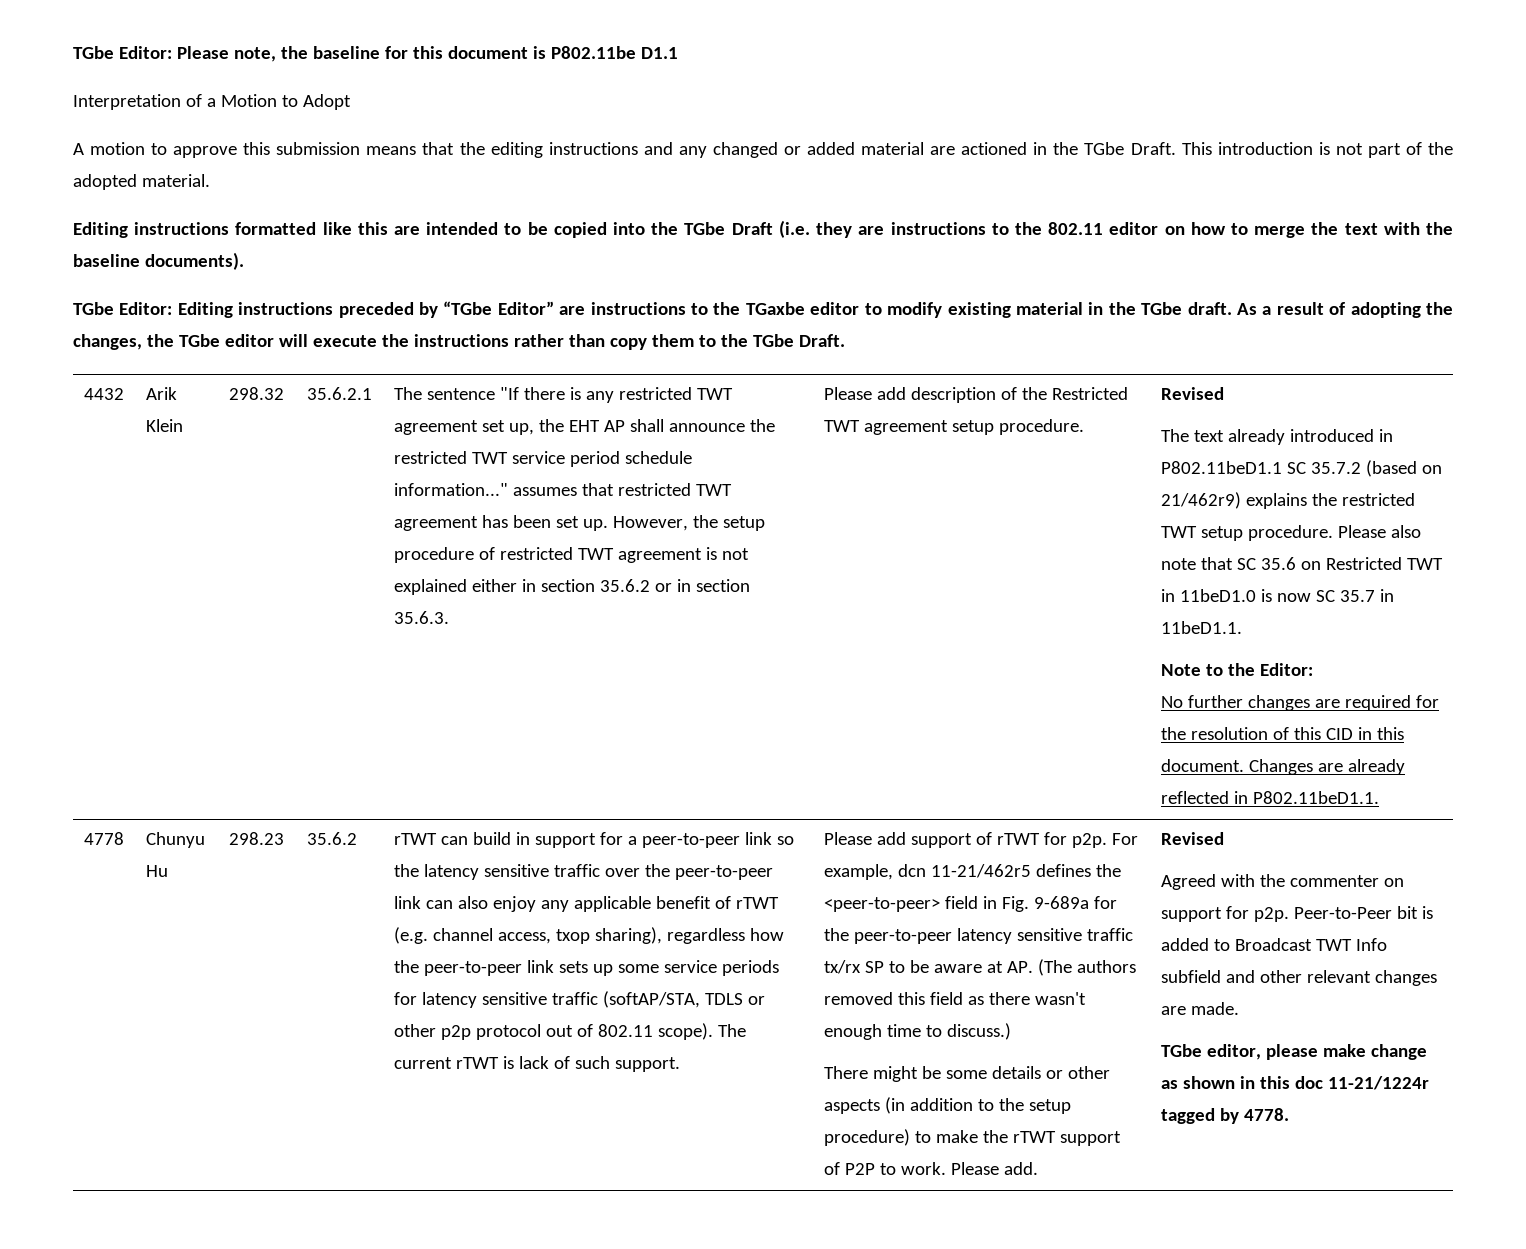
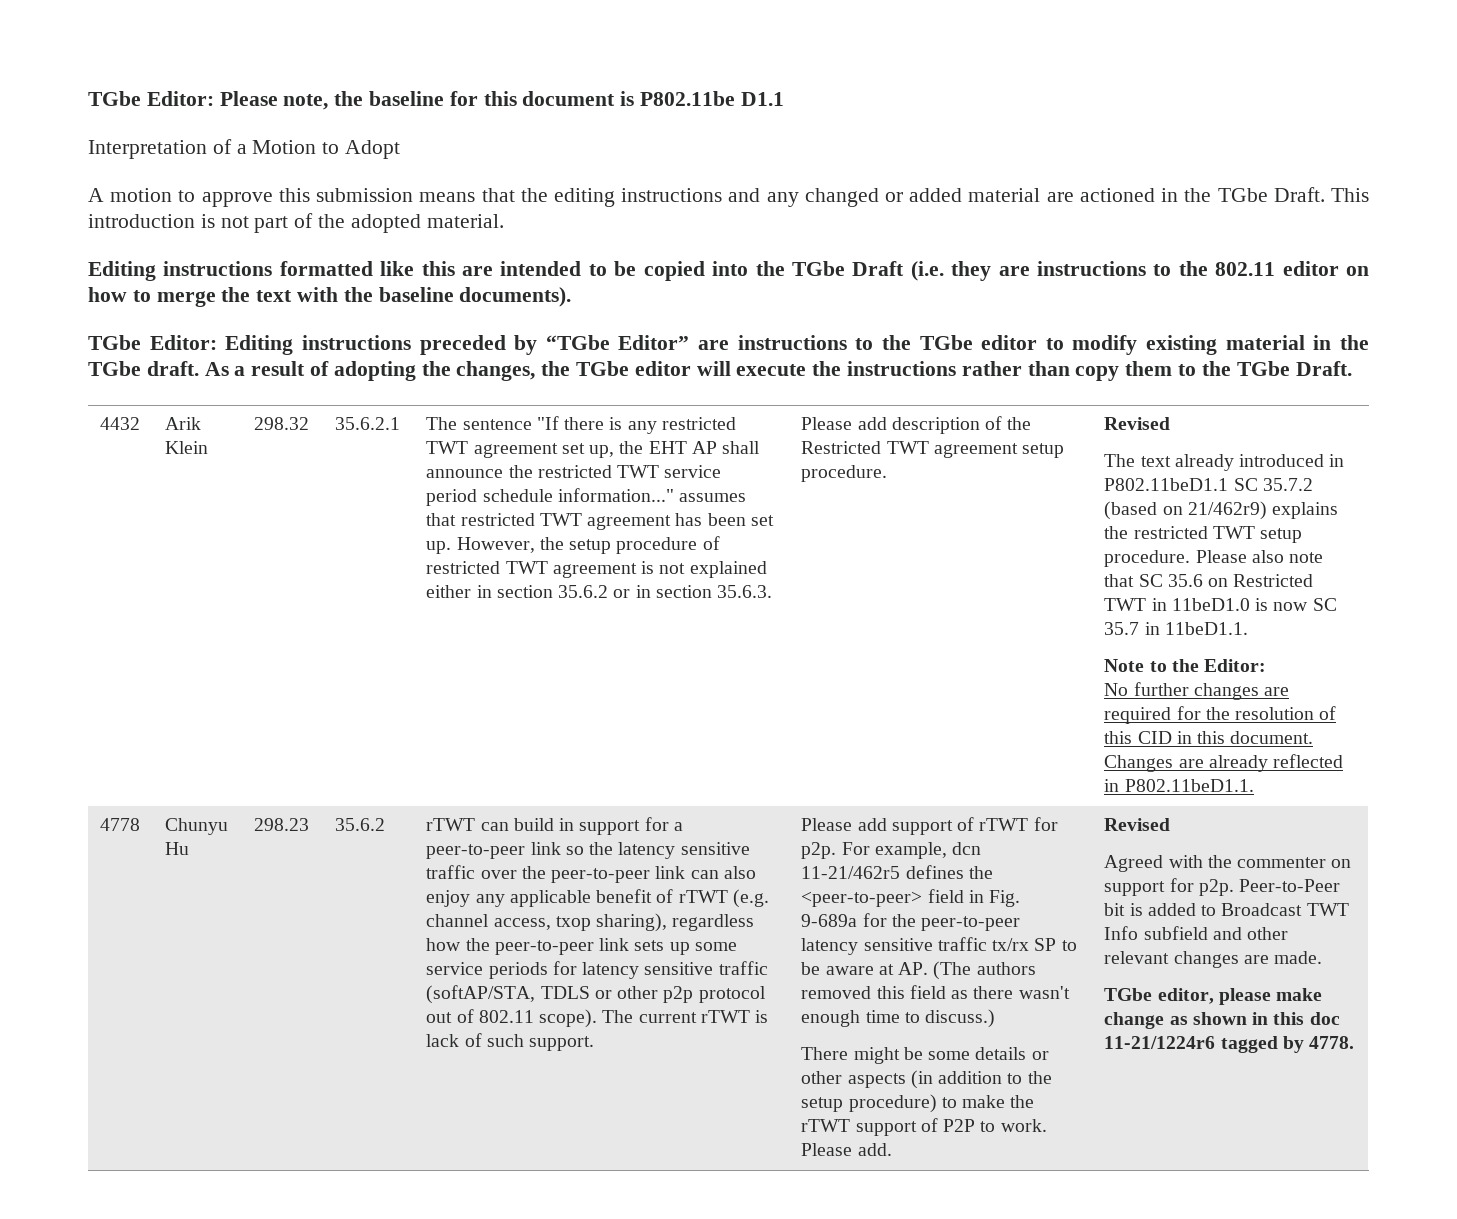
- TGbe Editor: Editing instructions preceded by “TGbe Editor” are instructions to the TGaxbe editor to modify existing material in the TGbe draft.
+ TGbe Editor: Editing instructions preceded by “TGbe Editor” are instructions to the TGbe editor to modify existing material in the TGbe draft.
- TGbe editor, please make change as shown in this doc 11-21/1224r tagged by 4778.
+ TGbe editor, please make change as shown in this doc 11-21/1224r6 tagged by 4778.

